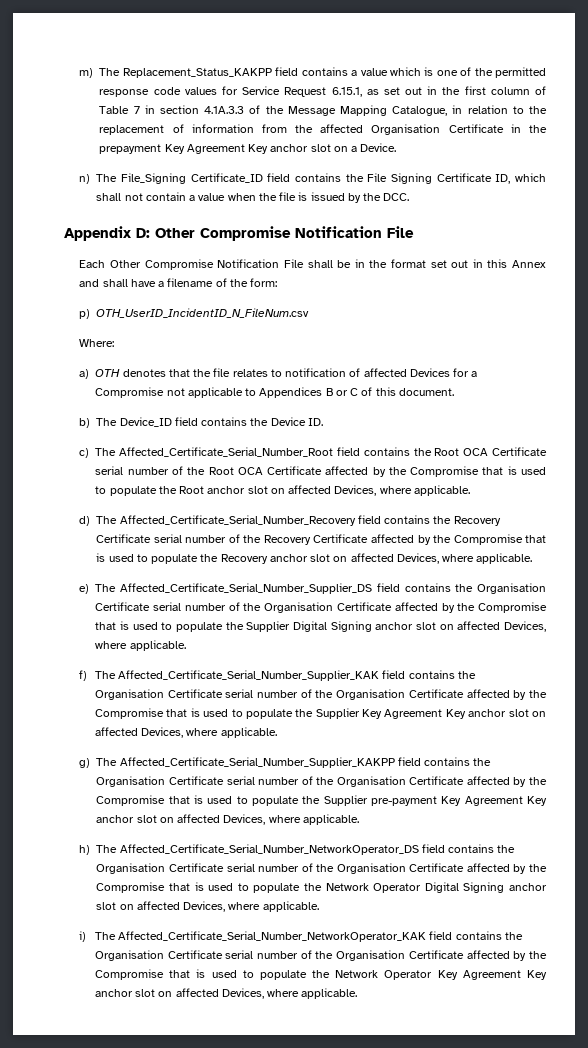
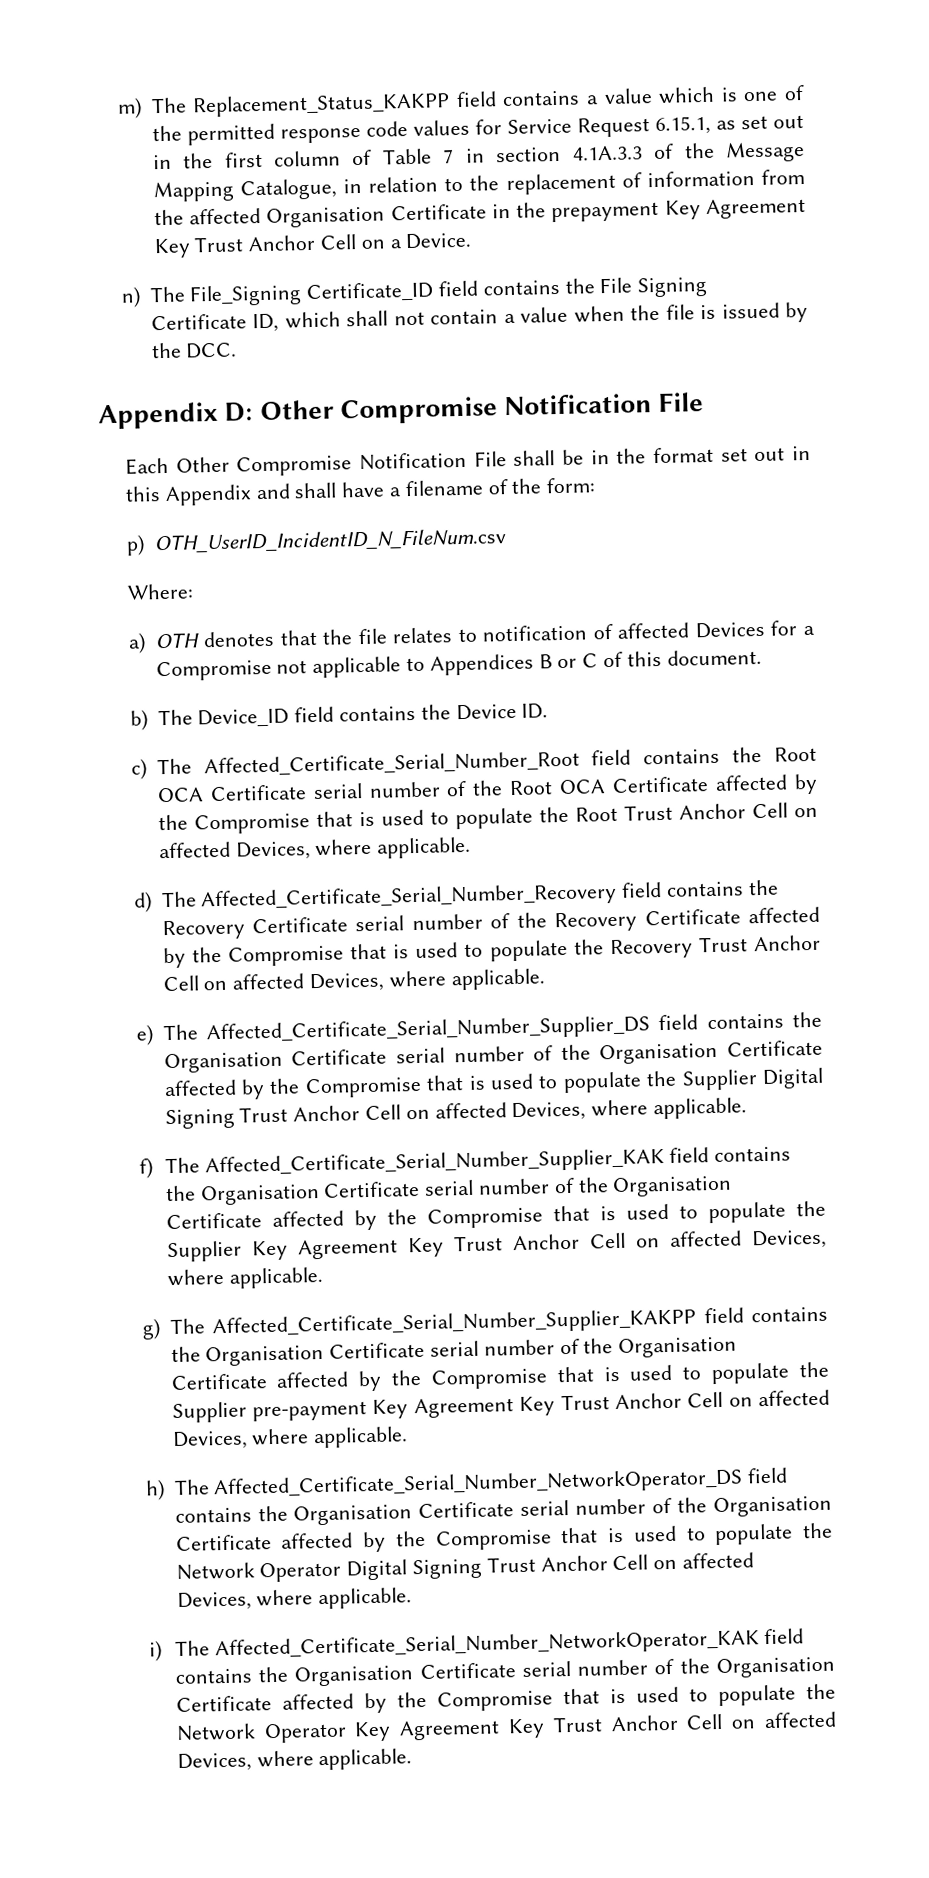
- m) The Replacement_Status_KAKPP field contains a value which is one of the permitted response code values for Service Request 6.15.1, as set out in the first column of Table 7 in section 4.1A.3.3 of the Message Mapping Catalogue, in relation to the replacement of information from the affected Organisation Certificate in the prepayment Key Agreement Key anchor slot on a Device.
+ m) The Replacement_Status_KAKPP field contains a value which is one of the permitted response code values for Service Request 6.15.1, as set out in the first column of Table 7 in section 4.1A.3.3 of the Message Mapping Catalogue, in relation to the replacement of information from the affected Organisation Certificate in the prepayment Key Agreement Key Trust Anchor Cell on a Device.
- Each Other Compromise Notification File shall be in the format set out in this Annex and shall have a filename of the form:
+ Each Other Compromise Notification File shall be in the format set out in this Appendix and shall have a filename of the form:
- c) The Affected_Certificate_Serial_Number_Root field contains the Root OCA Certificate serial number of the Root OCA Certificate affected by the Compromise that is used to populate the Root anchor slot on affected Devices, where applicable.
+ c) The Affected_Certificate_Serial_Number_Root field contains the Root OCA Certificate serial number of the Root OCA Certificate affected by the Compromise that is used to populate the Root Trust Anchor Cell on affected Devices, where applicable.
- d) The Affected_Certificate_Serial_Number_Recovery field contains the Recovery Certificate serial number of the Recovery Certificate affected by the Compromise that is used to populate the Recovery anchor slot on affected Devices, where applicable.
+ d) The Affected_Certificate_Serial_Number_Recovery field contains the Recovery Certificate serial number of the Recovery Certificate affected by the Compromise that is used to populate the Recovery Trust Anchor Cell on affected Devices, where applicable.
- e) The Affected_Certificate_Serial_Number_Supplier_DS field contains the Organisation Certificate serial number of the Organisation Certificate affected by the Compromise that is used to populate the Supplier Digital Signing anchor slot on affected Devices, where applicable.
+ e) The Affected_Certificate_Serial_Number_Supplier_DS field contains the Organisation Certificate serial number of the Organisation Certificate affected by the Compromise that is used to populate the Supplier Digital Signing Trust Anchor Cell on affected Devices, where applicable.
- f) The Affected_Certificate_Serial_Number_Supplier_KAK field contains the Organisation Certificate serial number of the Organisation Certificate affected by the Compromise that is used to populate the Supplier Key Agreement Key anchor slot on affected Devices, where applicable.
+ f) The Affected_Certificate_Serial_Number_Supplier_KAK field contains the Organisation Certificate serial number of the Organisation Certificate affected by the Compromise that is used to populate the Supplier Key Agreement Key Trust Anchor Cell on affected Devices, where applicable.
- g) The Affected_Certificate_Serial_Number_Supplier_KAKPP field contains the Organisation Certificate serial number of the Organisation Certificate affected by the Compromise that is used to populate the Supplier pre-payment Key Agreement Key anchor slot on affected Devices, where applicable.
+ g) The Affected_Certificate_Serial_Number_Supplier_KAKPP field contains the Organisation Certificate serial number of the Organisation Certificate affected by the Compromise that is used to populate the Supplier pre-payment Key Agreement Key Trust Anchor Cell on affected Devices, where applicable.
- h) The Affected_Certificate_Serial_Number_NetworkOperator_DS field contains the Organisation Certificate serial number of the Organisation Certificate affected by the Compromise that is used to populate the Network Operator Digital Signing anchor slot on affected Devices, where applicable.
+ h) The Affected_Certificate_Serial_Number_NetworkOperator_DS field contains the Organisation Certificate serial number of the Organisation Certificate affected by the Compromise that is used to populate the Network Operator Digital Signing Trust Anchor Cell on affected Devices, where applicable.
- i) The Affected_Certificate_Serial_Number_NetworkOperator_KAK field contains the Organisation Certificate serial number of the Organisation Certificate affected by the Compromise that is used to populate the Network Operator Key Agreement Key anchor slot on affected Devices, where applicable.
+ i) The Affected_Certificate_Serial_Number_NetworkOperator_KAK field contains the Organisation Certificate serial number of the Organisation Certificate affected by the Compromise that is used to populate the Network Operator Key Agreement Key Trust Anchor Cell on affected Devices, where applicable.

